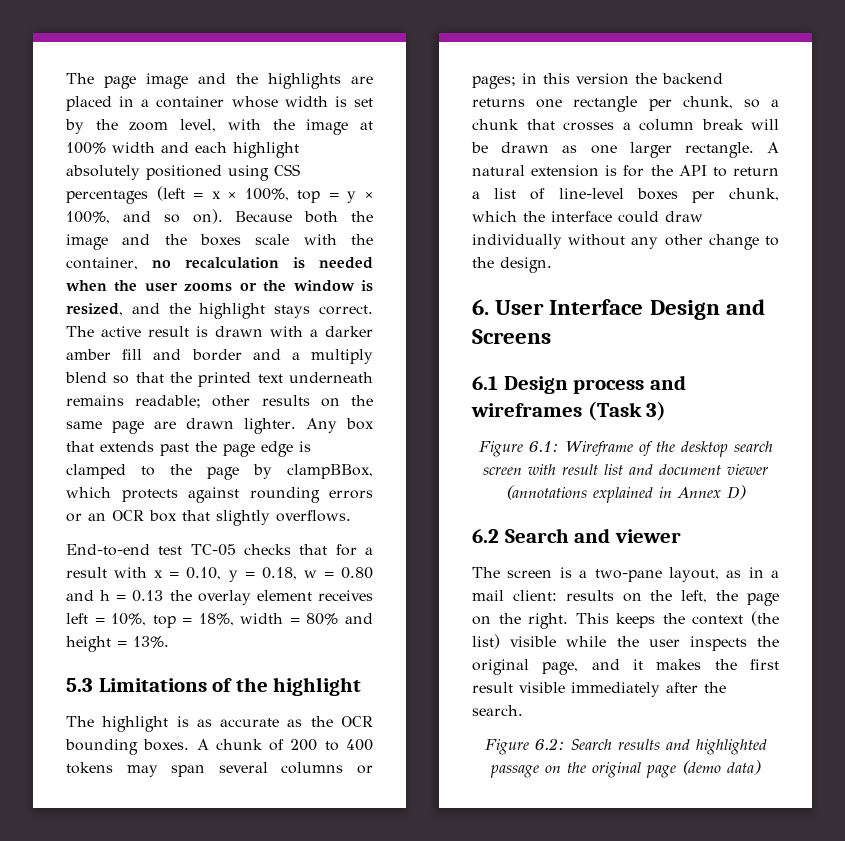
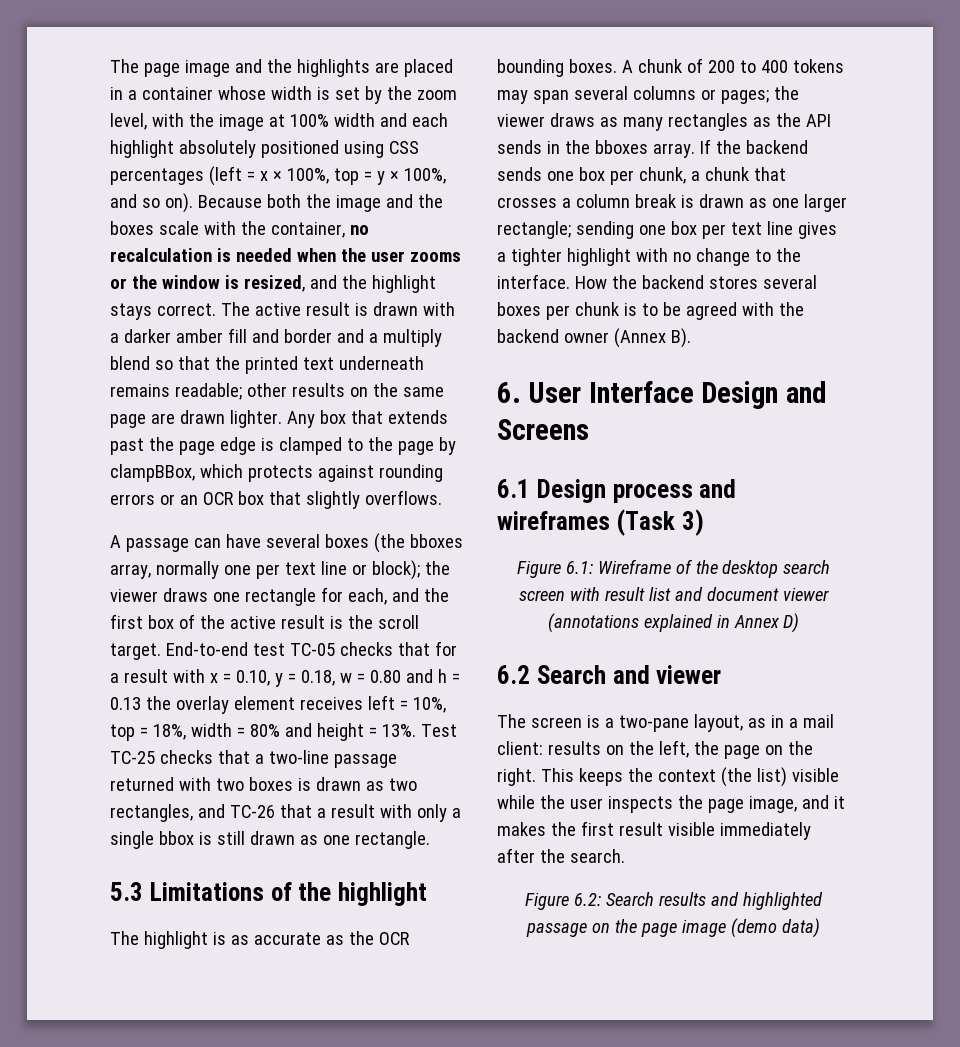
+ A passage can have several boxes (the bboxes array, normally one per text line or block); the viewer draws one rectangle for each, and the first box of the active result is the scroll target.
+ Test TC-25 checks that a two-line passage returned with two boxes is drawn as two rectangles, and TC-26 that a result with only a single bbox is still drawn as one rectangle.
- A chunk of 200 to 400 tokens may span several columns or pages; in this version the backend returns one rectangle per chunk, so a chunk that crosses a column break will be drawn as one larger rectangle. A natural extension is for the API to return a list of line-level boxes per chunk, which the interface could draw individually without any other change to the design.
+ A chunk of 200 to 400 tokens may span several columns or pages; the viewer draws as many rectangles as the API sends in the bboxes array. If the backend sends one box per chunk, a chunk that crosses a column break is drawn as one larger rectangle; sending one box per text line gives a tighter highlight with no change to the interface. How the backend stores several boxes per chunk is to be agreed with the backend owner (Annex B).
- This keeps the context (the list) visible while the user inspects the original page, and it makes the first result visible immediately after the search.
+ This keeps the context (the list) visible while the user inspects the page image, and it makes the first result visible immediately after the search.
- Figure 6.2: Search results and highlighted passage on the original page (demo data)
+ Figure 6.2: Search results and highlighted passage on the page image (demo data)

